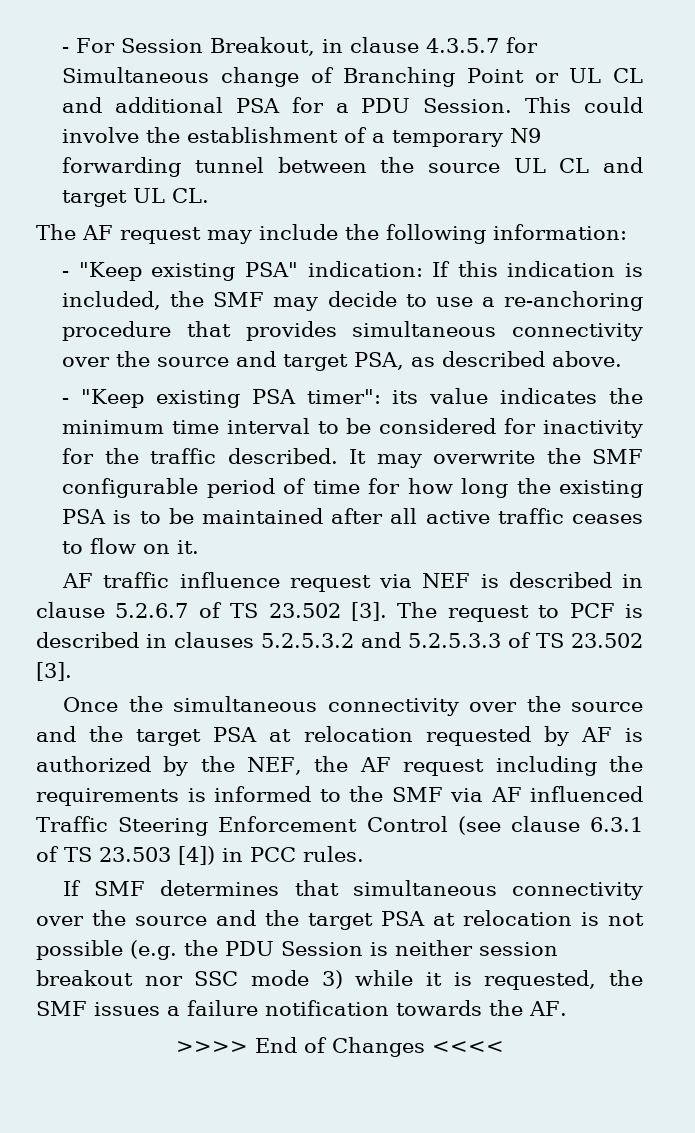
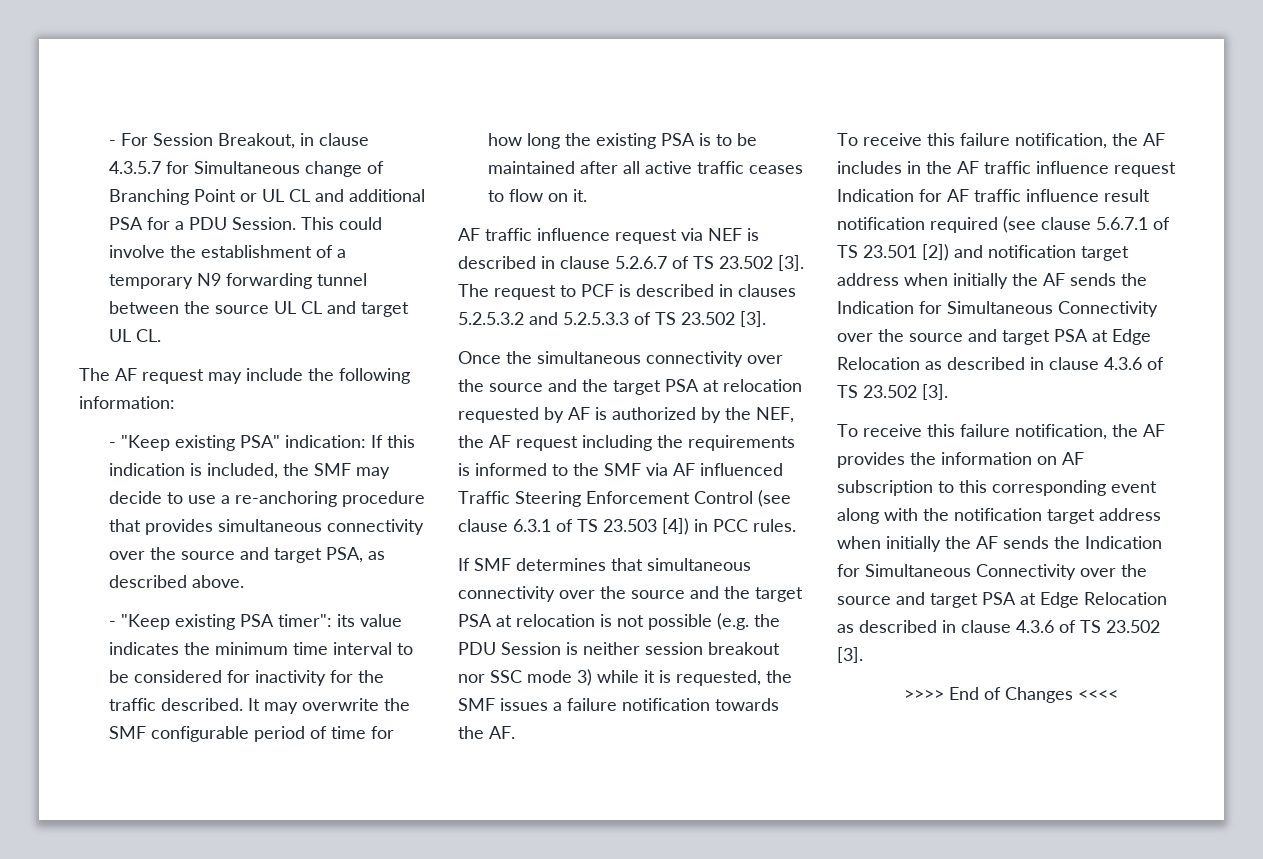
+ To receive this failure notification, the AF includes in the AF traffic influence request Indication for AF traffic influence result notification required (see clause 5.6.7.1 of TS 23.501 [2]) and notification target address when initially the AF sends the Indication for Simultaneous Connectivity over the source and target PSA at Edge Relocation as described in clause 4.3.6 of TS 23.502 [3].
+ To receive this failure notification, the AF provides the information on AF subscription to this corresponding event along with the notification target address when initially the AF sends the Indication for Simultaneous Connectivity over the source and target PSA at Edge Relocation as described in clause 4.3.6 of TS 23.502 [3].

